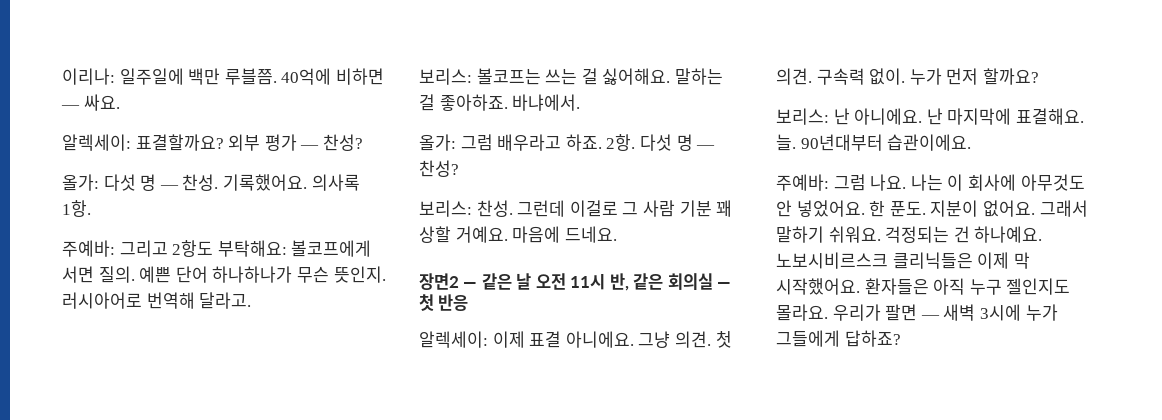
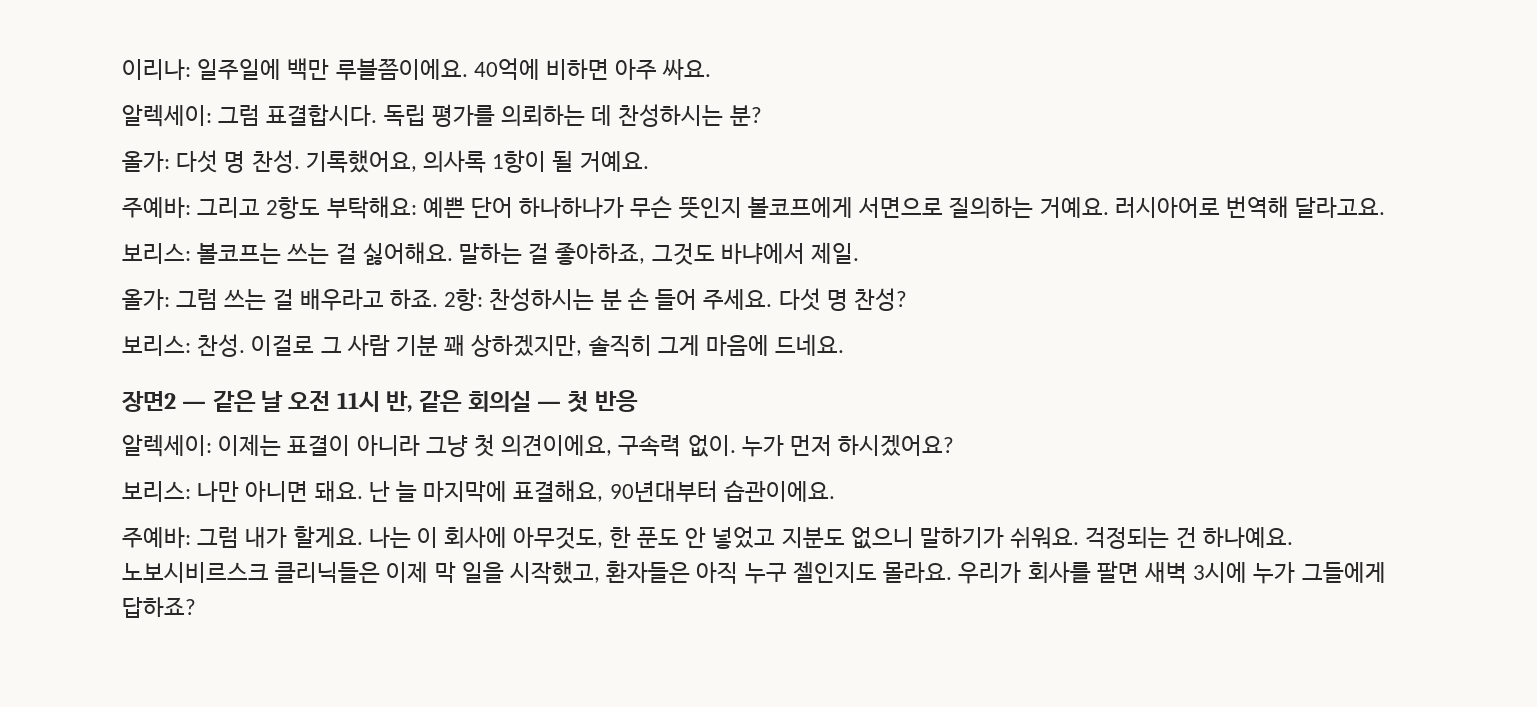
- 이리나: 일주일에 백만 루블쯤.
+ 이리나: 일주일에 백만 루블쯤이에요.
- 40억에 비하면 — 싸요.
+ 40억에 비하면 아주 싸요.
- 알렉세이: 표결할까요? 외부 평가 — 찬성?
- 올가: 다섯 명 — 찬성. 기록했어요. 의사록 1항.
+ 알렉세이: 그럼 표결합시다. 독립 평가를 의뢰하는 데 찬성하시는 분?
+ 올가: 다섯 명 찬성. 기록했어요, 의사록 1항이 될 거예요.
- 주예바: 그리고 2항도 부탁해요: 볼코프에게 서면 질의. 예쁜 단어 하나하나가 무슨 뜻인지.
+ 주예바: 그리고 2항도 부탁해요: 예쁜 단어 하나하나가 무슨 뜻인지 볼코프에게 서면으로 질의하는 거예요.
- 러시아어로 번역해 달라고.
+ 러시아어로 번역해 달라고요.
- 말하는 걸 좋아하죠. 바냐에서.
- 올가: 그럼 배우라고 하죠. 2항. 다섯 명 — 찬성?
+ 말하는 걸 좋아하죠, 그것도 바냐에서 제일.
+ 올가: 그럼 쓰는 걸 배우라고 하죠. 2항: 찬성하시는 분 손 들어 주세요. 다섯 명 찬성?
- 그런데 이걸로 그 사람 기분 꽤 상할 거예요. 마음에 드네요.
+ 이걸로 그 사람 기분 꽤 상하겠지만, 솔직히 그게 마음에 드네요.
- 알렉세이: 이제 표결 아니에요. 그냥 의견. 첫 의견. 구속력 없이.
+ 알렉세이: 이제는 표결이 아니라 그냥 첫 의견이에요, 구속력 없이.
- 누가 먼저 할까요?
- 보리스: 난 아니에요. 난 마지막에 표결해요. 늘. 90년대부터 습관이에요.
+ 누가 먼저 하시겠어요?
+ 보리스: 나만 아니면 돼요. 난 늘 마지막에 표결해요, 90년대부터 습관이에요.
- 주예바: 그럼 나요.
+ 주예바: 그럼 내가 할게요.
- 나는 이 회사에 아무것도 안 넣었어요. 한 푼도. 지분이 없어요. 그래서 말하기 쉬워요.
+ 나는 이 회사에 아무것도, 한 푼도 안 넣었고 지분도 없으니 말하기가 쉬워요.
- 노보시비르스크 클리닉들은 이제 막 시작했어요. 환자들은 아직 누구 젤인지도 몰라요.
+ 노보시비르스크 클리닉들은 이제 막 일을 시작했고, 환자들은 아직 누구 젤인지도 몰라요.
- 우리가 팔면 — 새벽 3시에 누가 그들에게 답하죠?
+ 우리가 회사를 팔면 새벽 3시에 누가 그들에게 답하죠?

